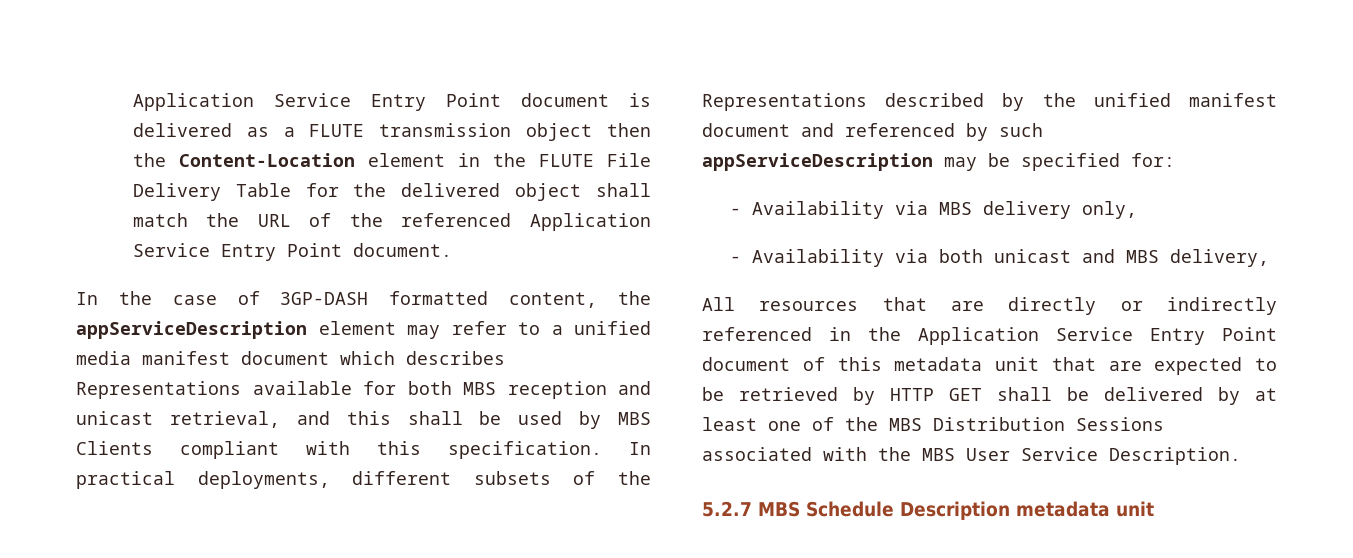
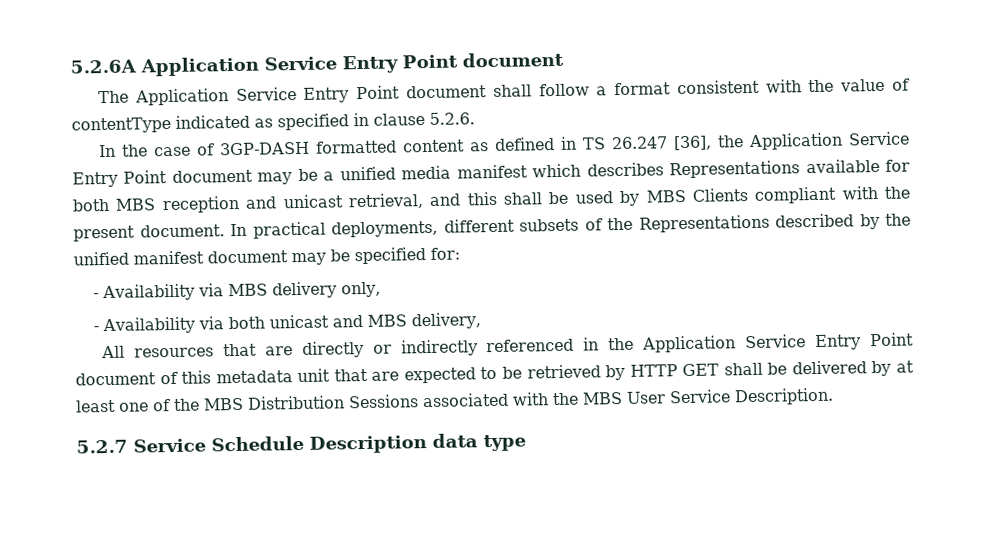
- Application Service Entry Point document is delivered as a FLUTE transmission object then the Content-Location element in the FLUTE File Delivery Table for the delivered object shall match the URL of the referenced Application Service Entry Point document.
+ 5.2.6A Application Service Entry Point document
+ The Application Service Entry Point document shall follow a format consistent with the value of contentType indicated as specified in clause 5.2.6.
- In the case of 3GP-DASH formatted content, the appServiceDescription element may refer to a unified media manifest document which describes Representations available for both MBS reception and unicast retrieval, and this shall be used by MBS Clients compliant with this specification.
+ In the case of 3GP-DASH formatted content as defined in TS 26.247 [36], the Application Service Entry Point document may be a unified media manifest which describes Representations available for both MBS reception and unicast retrieval, and this shall be used by MBS Clients compliant with the present document.
- In practical deployments, different subsets of the Representations described by the unified manifest document and referenced by such appServiceDescription may be specified for:
+ In practical deployments, different subsets of the Representations described by the unified manifest document may be specified for:
- 5.2.7 MBS Schedule Description metadata unit
+ 5.2.7 Service Schedule Description data type

